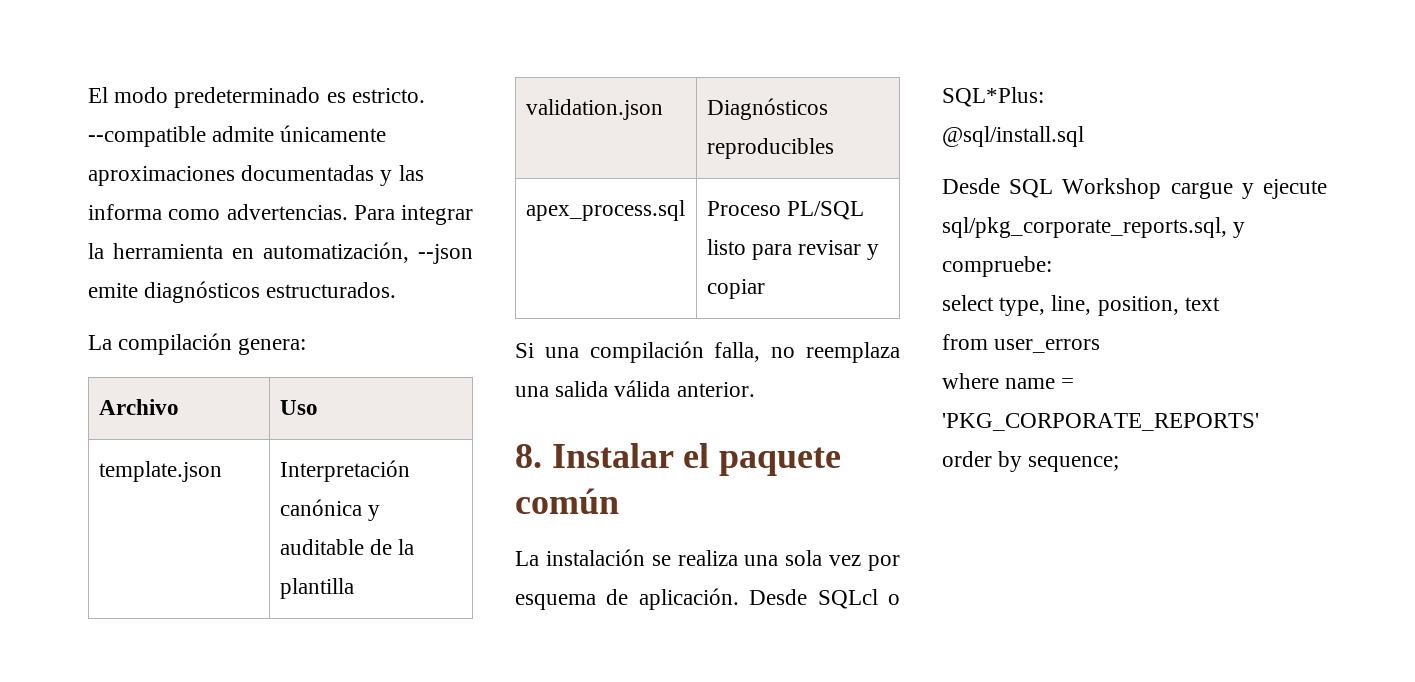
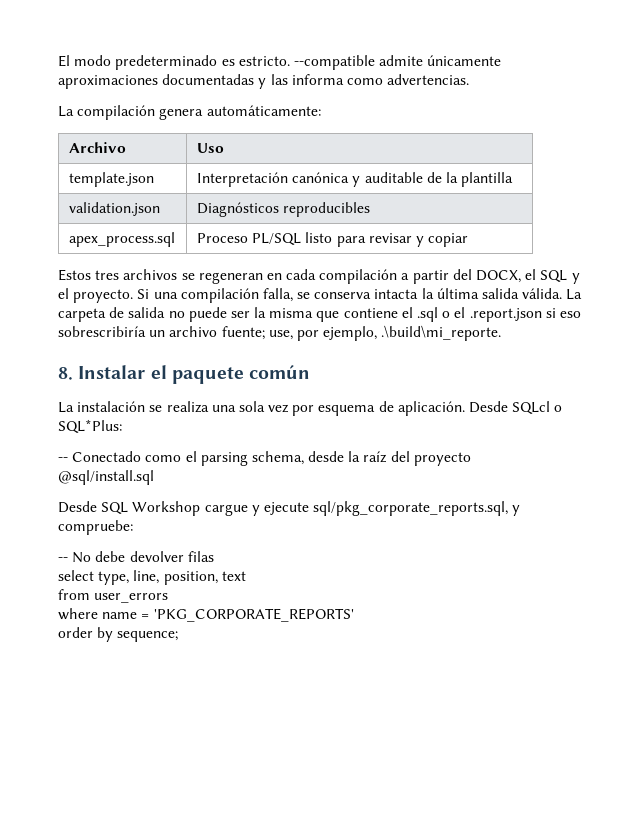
- Para integrar la herramienta en automatización, --json emite diagnósticos estructurados.
- La compilación genera:
+ La compilación genera automáticamente:
- Si una compilación falla, no reemplaza una salida válida anterior.
+ Estos tres archivos se regeneran en cada compilación a partir del DOCX, el SQL y el proyecto. Si una compilación falla, se conserva intacta la última salida válida. La carpeta de salida no puede ser la misma que contiene el .sql o el .report.json si eso sobrescribiría un archivo fuente; use, por ejemplo, .\build\mi_reporte.
+ -- Conectado como el parsing schema, desde la raíz del proyecto
+ -- No debe devolver filas

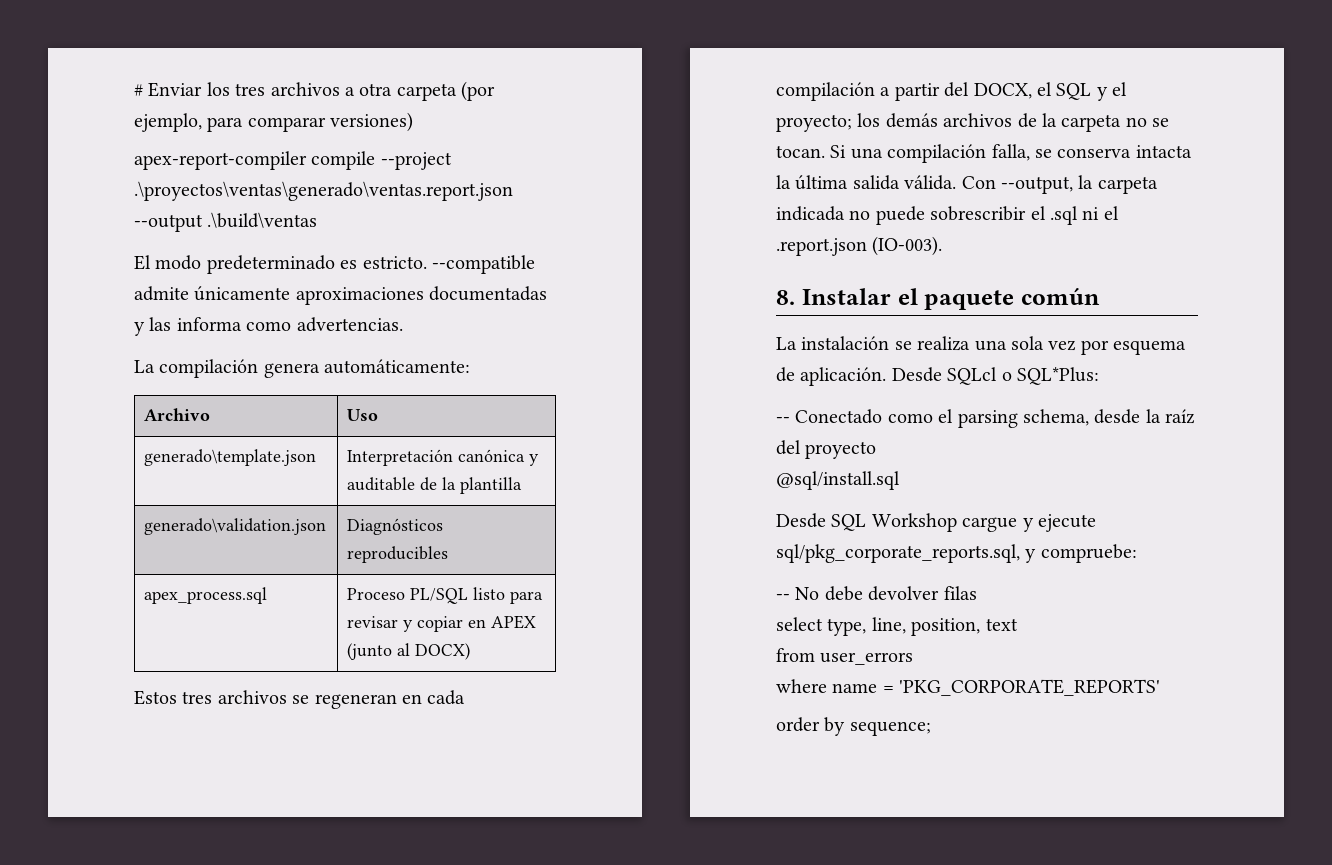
+ # Enviar los tres archivos a otra carpeta (por ejemplo, para comparar versiones)
+ apex-report-compiler compile --project .\proyectos\ventas\generado\ventas.report.json --output .\build\ventas
- template.json | Interpretación canónica y auditable de la plantilla
+ generado\template.json | Interpretación canónica y auditable de la plantilla
- validation.json | Diagnósticos reproducibles
+ generado\validation.json | Diagnósticos reproducibles
- apex_process.sql | Proceso PL/SQL listo para revisar y copiar
+ apex_process.sql | Proceso PL/SQL listo para revisar y copiar en APEX (junto al DOCX)
- Estos tres archivos se regeneran en cada compilación a partir del DOCX, el SQL y el proyecto.
+ Estos tres archivos se regeneran en cada compilación a partir del DOCX, el SQL y el proyecto; los demás archivos de la carpeta no se tocan.
- La carpeta de salida no puede ser la misma que contiene el .sql o el .report.json si eso sobrescribiría un archivo fuente; use, por ejemplo, .\build\mi_reporte.
+ Con --output, la carpeta indicada no puede sobrescribir el .sql ni el .report.json (IO-003).

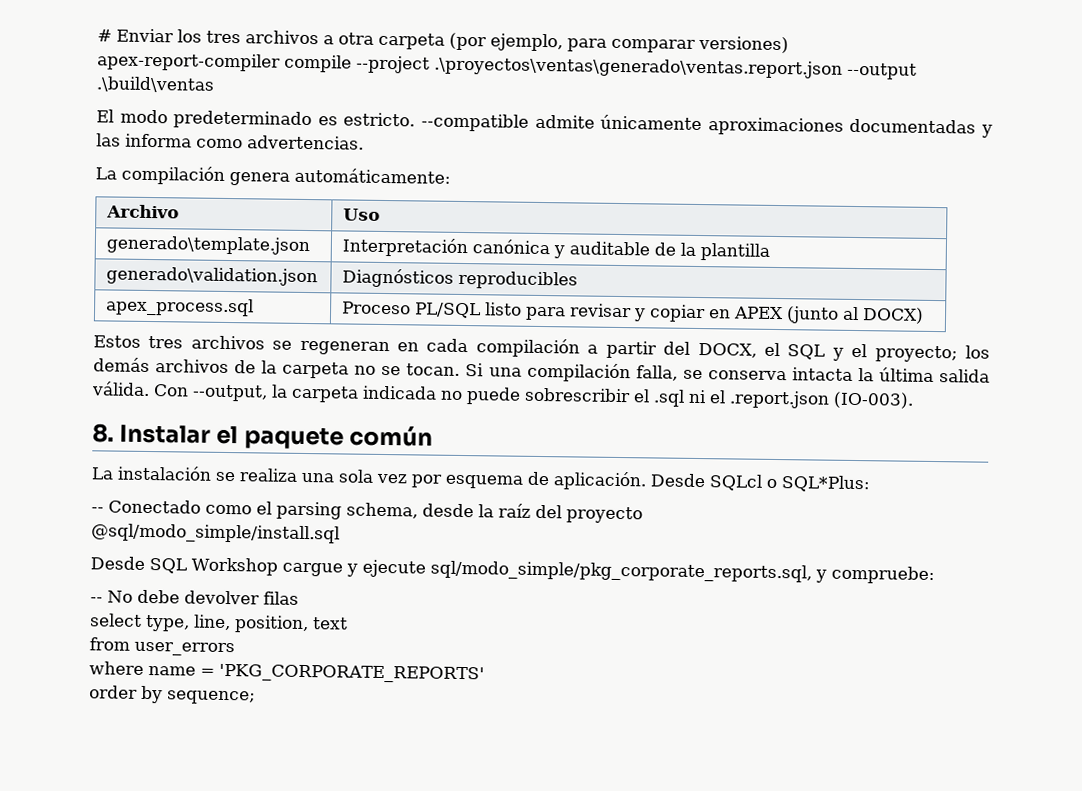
- @sql/install.sql
+ @sql/modo_simple/install.sql
- Desde SQL Workshop cargue y ejecute sql/pkg_corporate_reports.sql, y compruebe:
+ Desde SQL Workshop cargue y ejecute sql/modo_simple/pkg_corporate_reports.sql, y compruebe:

